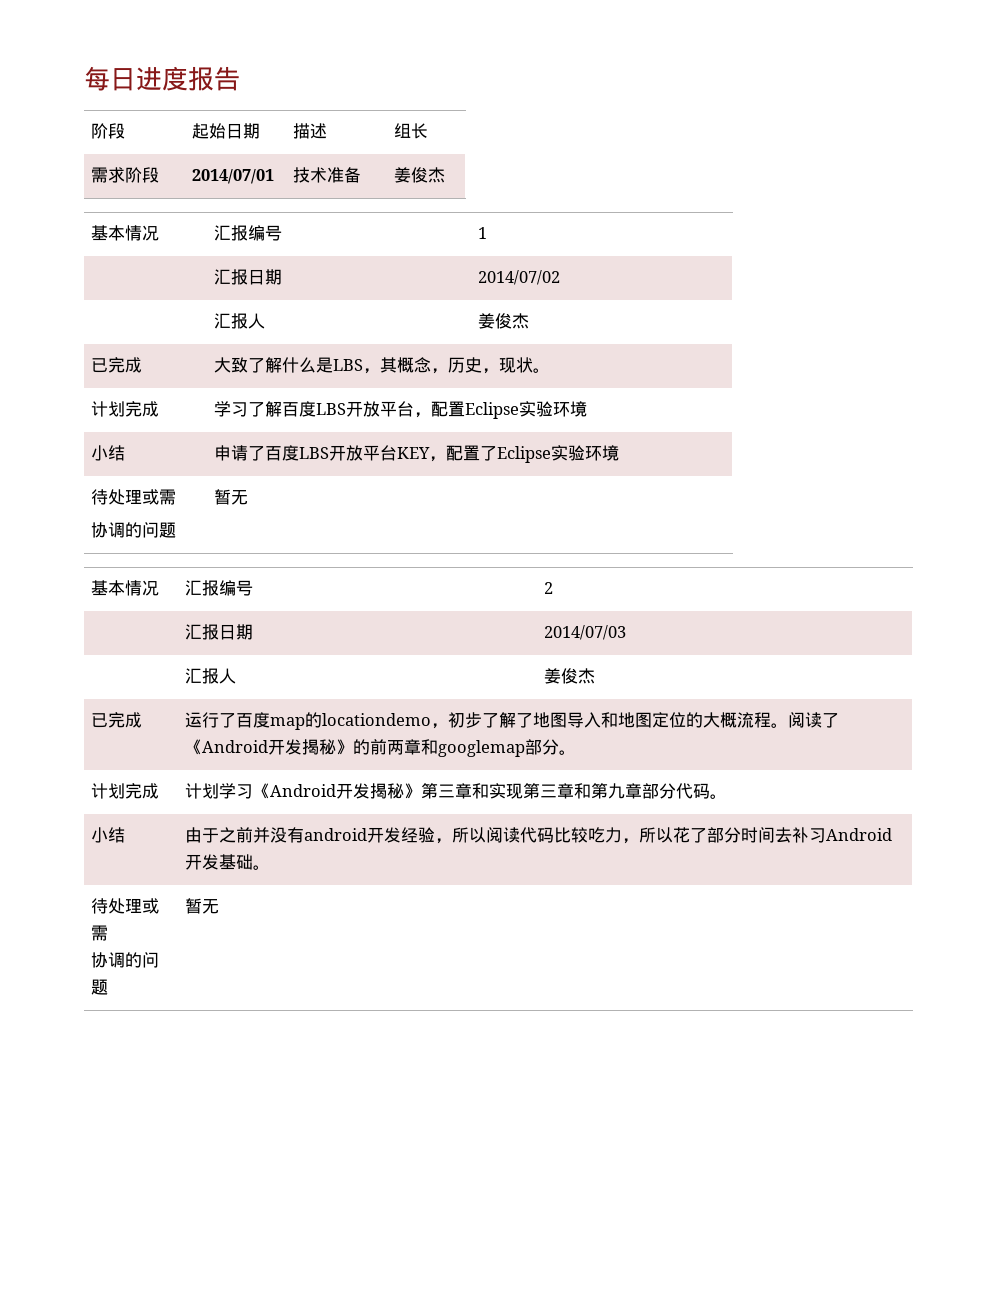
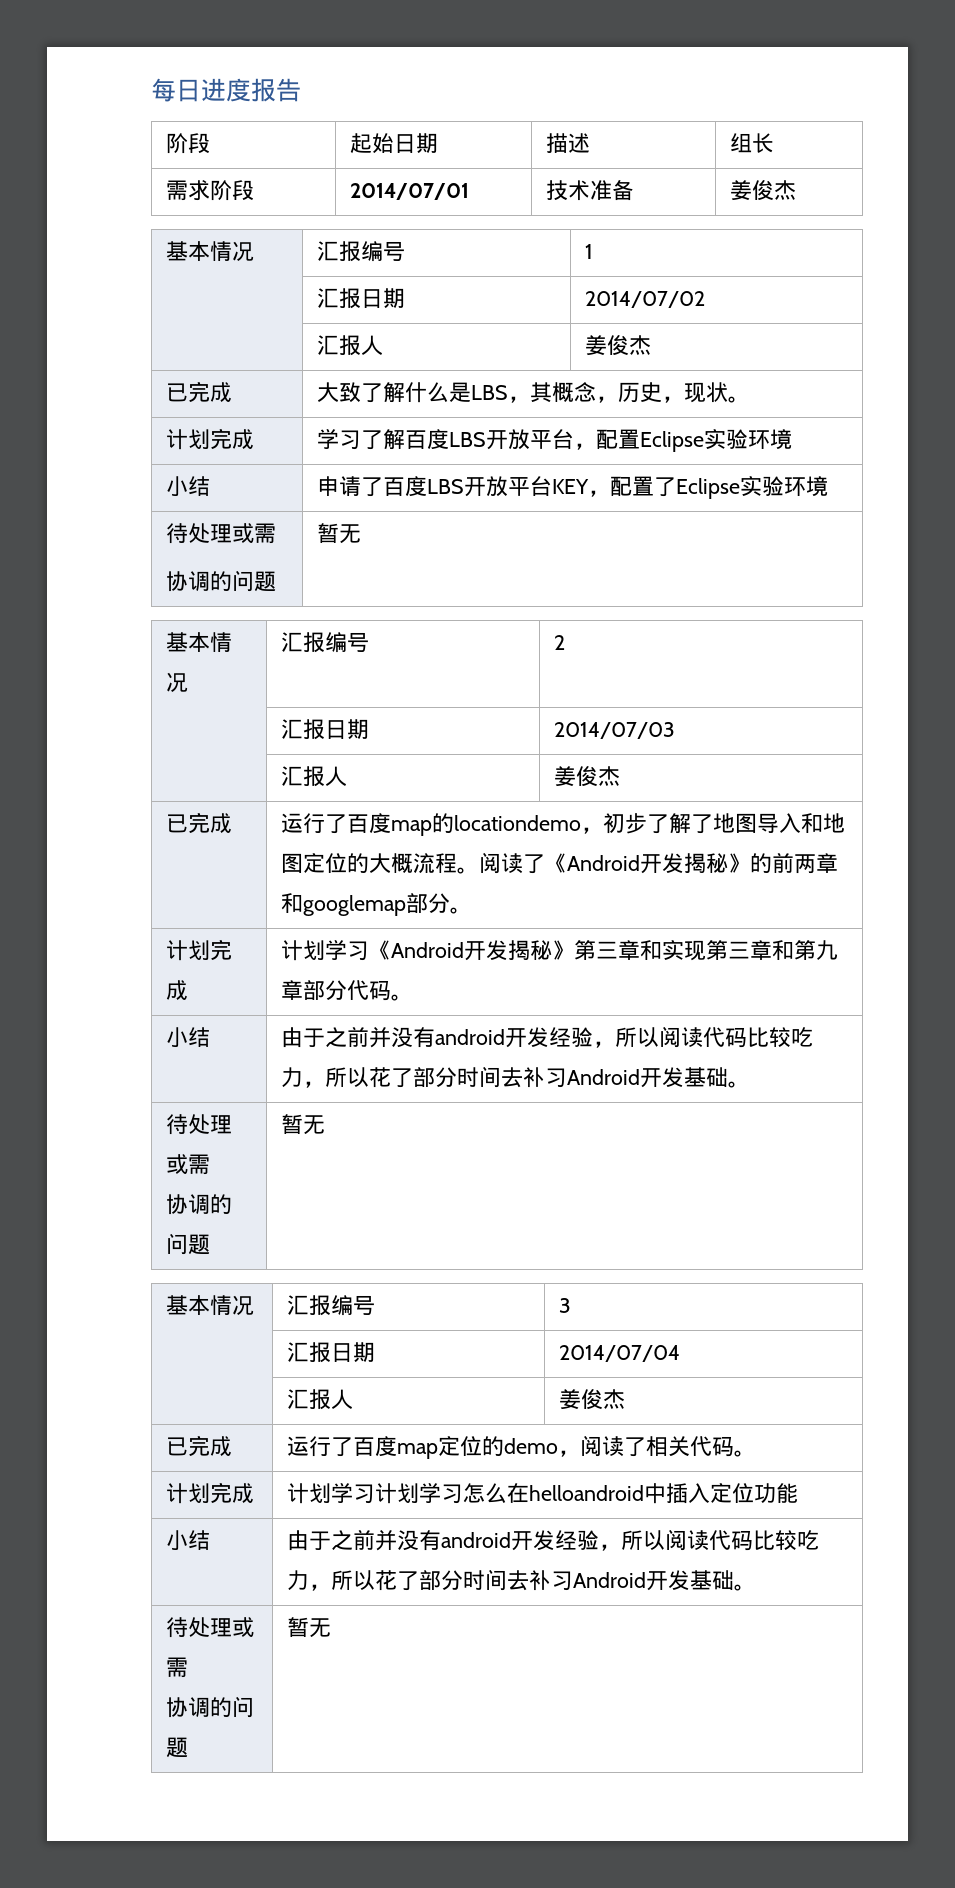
+ 基本情况 | 汇报编号 | 3
+ | 汇报日期 | 2014/07/04
+ | 汇报人 | 姜俊杰
+ 已完成 | 运行了百度map定位的demo，阅读了相关代码。
+ 计划完成 | 计划学习计划学习怎么在helloandroid中插入定位功能
+ 小结 | 由于之前并没有android开发经验，所以阅读代码比较吃力，所以花了部分时间去补习Android开发基础。
+ 待处理或需
+ 协调的问题 | 暂无

